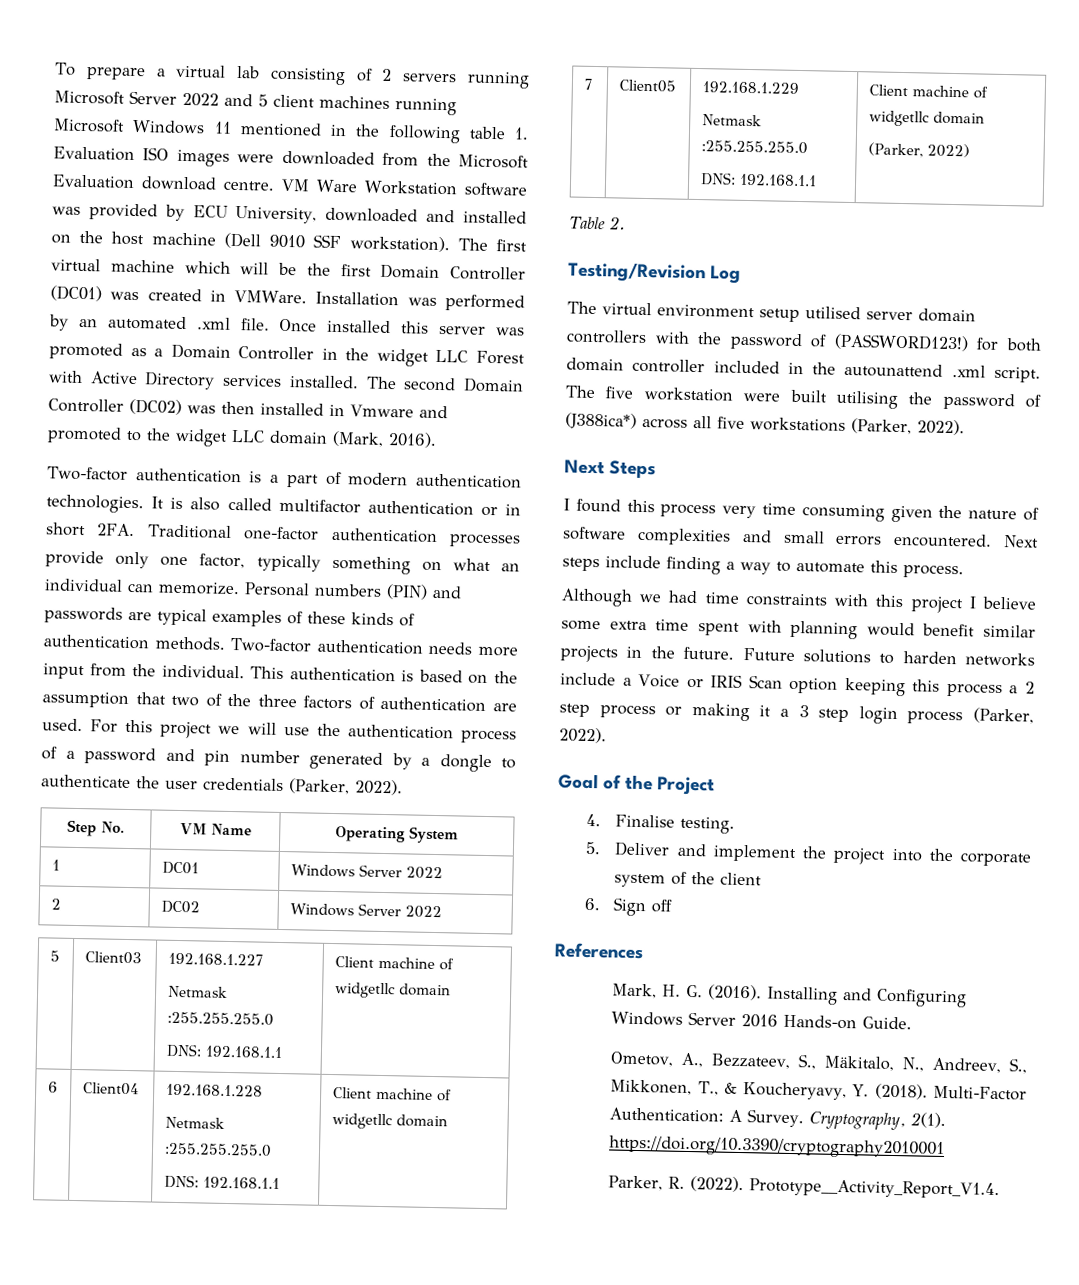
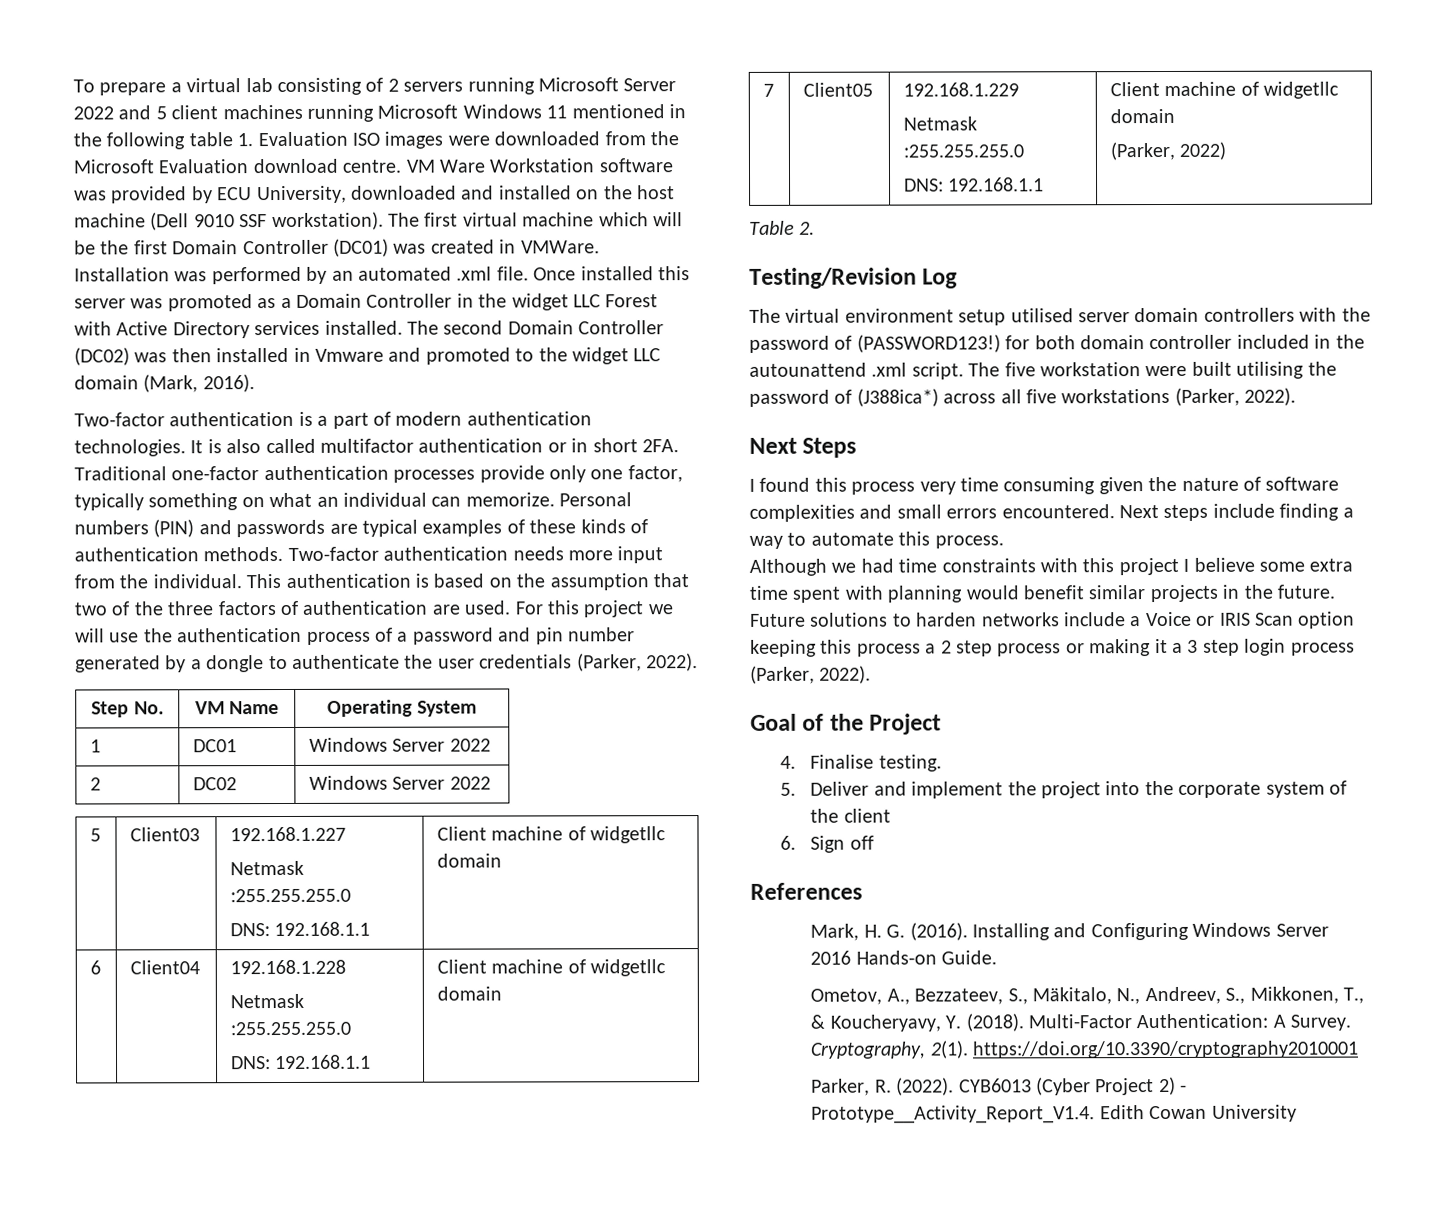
- Prototype__Activity_Report_V1.4.
+ CYB6013 (Cyber Project 2) - Prototype__Activity_Report_V1.4. Edith Cowan University

